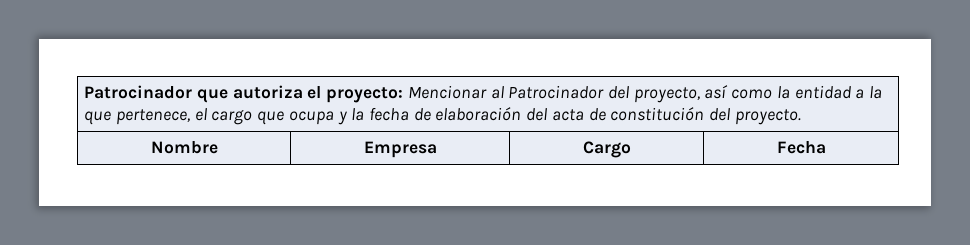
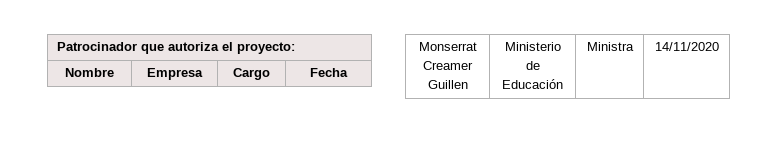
- Patrocinador que autoriza el proyecto: Mencionar al Patrocinador del proyecto, así como la entidad a la que pertenece, el cargo que ocupa y la fecha de elaboración del acta de constitución del proyecto.
+ Patrocinador que autoriza el proyecto:
  Nombre | Empresa | Cargo | Fecha
+ Monserrat Creamer Guillen | Ministerio de Educación | Ministra | 14/11/2020

